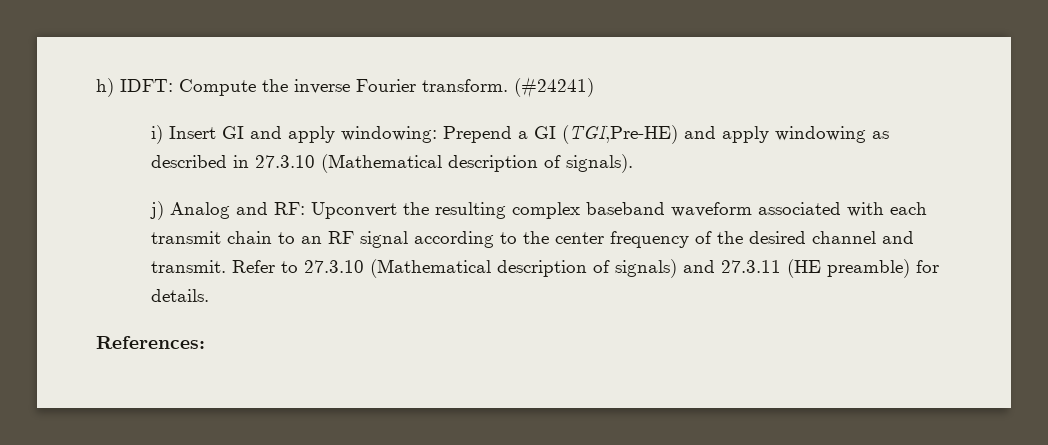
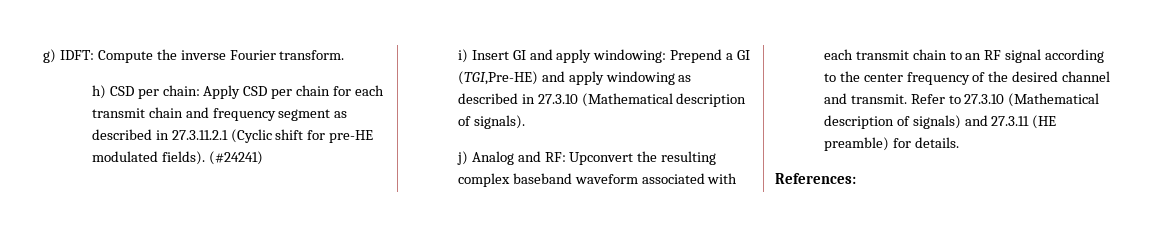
- h) IDFT: Compute the inverse Fourier transform.
+ g) IDFT: Compute the inverse Fourier transform.
+ h) CSD per chain: Apply CSD per chain for each transmit chain and frequency segment as described in 27.3.11.2.1 (Cyclic shift for pre-HE modulated fields).

